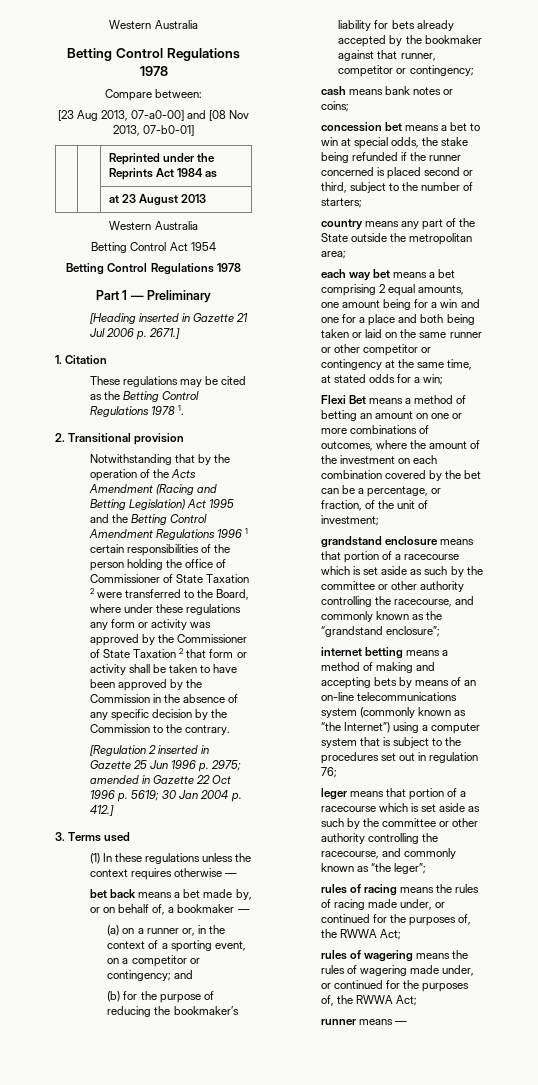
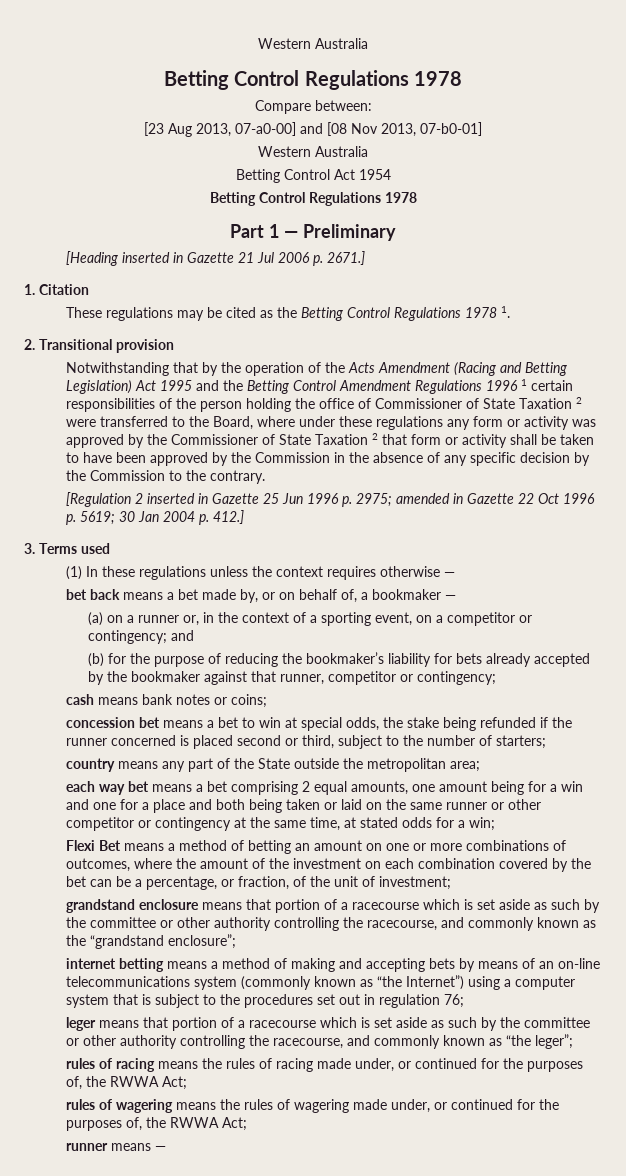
- | | Reprinted under the Reprints Act 1984 as
- | | at 23 August 2013

